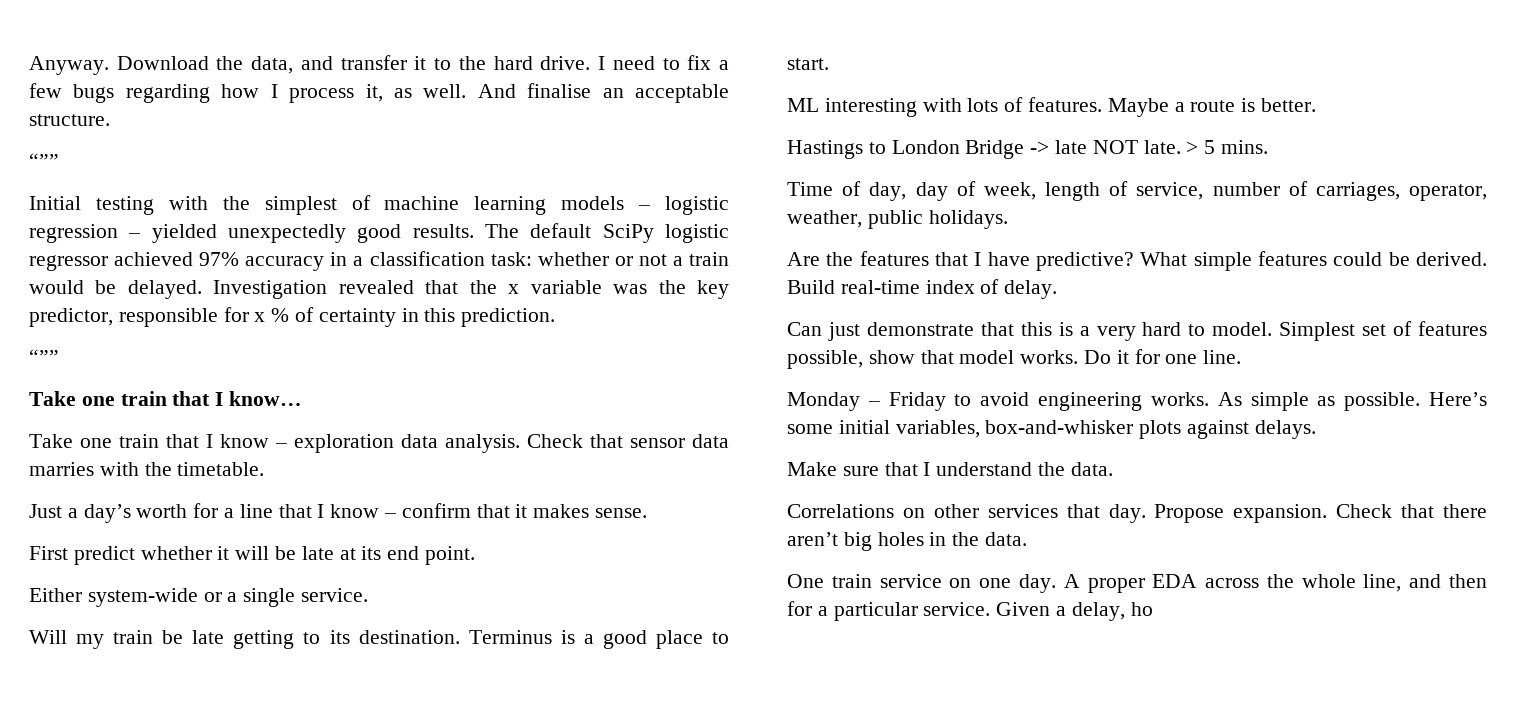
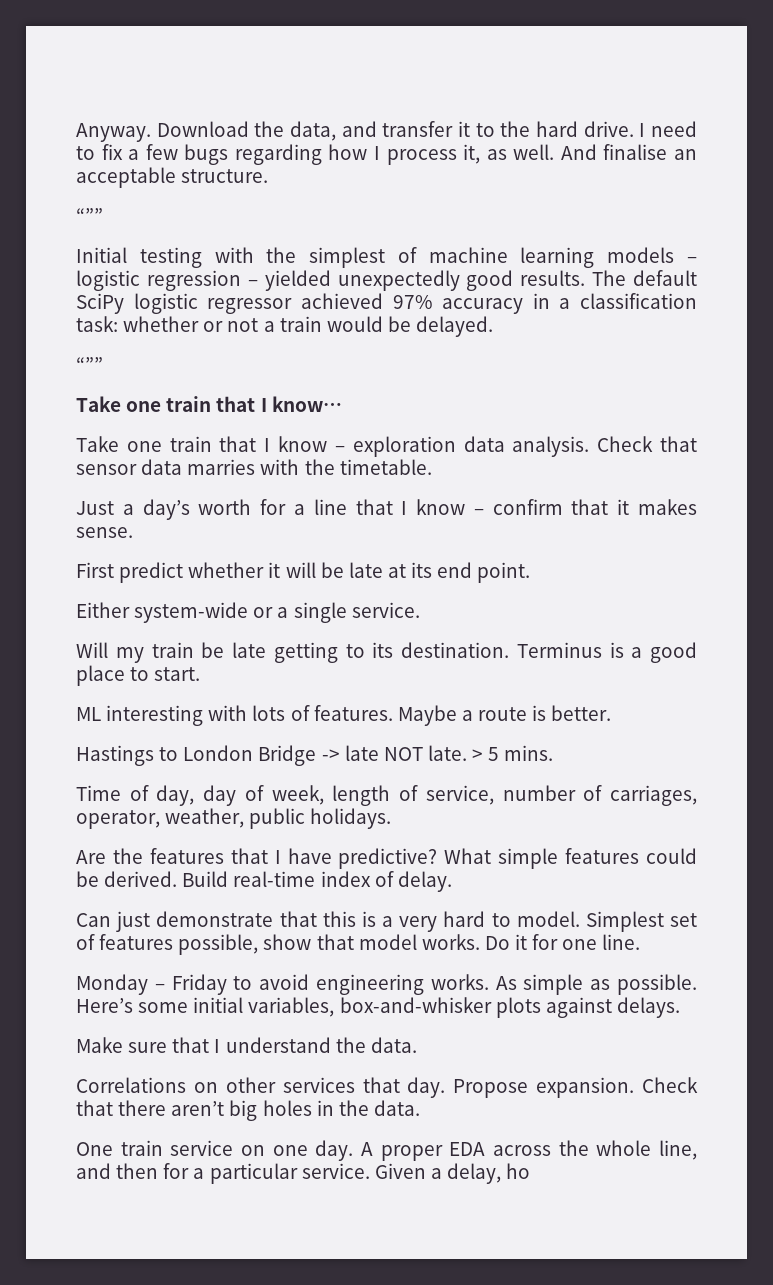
- Investigation revealed that the x variable was the key predictor, responsible for x % of certainty in this prediction.

